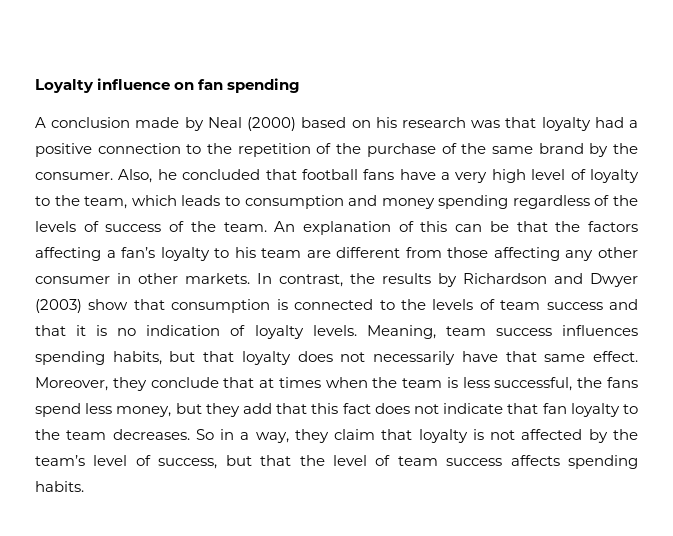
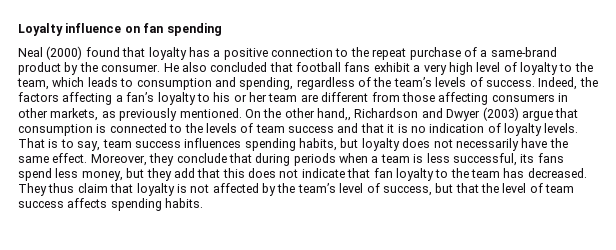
- A conclusion made by Neal (2000) based on his research was that loyalty had a positive connection to the repetition of the purchase of the same brand by the consumer.
+ Neal (2000) found that loyalty has a positive connection to the repeat purchase of a same-brand product by the consumer.
- Also, he concluded that football fans have a very high level of loyalty to the team, which leads to consumption and money spending regardless of the levels of success of the team. An explanation of this can be that the factors affecting a fan’s loyalty to his team are different from those affecting any other consumer in other markets. In contrast, the results by Richardson and Dwyer (2003) show that consumption is connected to the levels of team success and that it is no indication of loyalty levels.
+ He also concluded that football fans exhibit a very high level of loyalty to the team, which leads to consumption and spending, regardless of the team’s levels of success. Indeed, the factors affecting a fan’s loyalty to his or her team are different from those affecting consumers in other markets, as previously mentioned. On the other hand,, Richardson and Dwyer (2003) argue that consumption is connected to the levels of team success and that it is no indication of loyalty levels.
- Meaning, team success influences spending habits, but that loyalty does not necessarily have that same effect.
+ That is to say, team success influences spending habits, but loyalty does not necessarily have the same effect.
- Moreover, they conclude that at times when the team is less successful, the fans spend less money, but they add that this fact does not indicate that fan loyalty to the team decreases. So in a way, they claim that loyalty is not affected by the team’s level of success, but that the level of team success affects spending habits.
+ Moreover, they conclude that during periods when a team is less successful, its fans spend less money, but they add that this does not indicate that fan loyalty to the team has decreased. They thus claim that loyalty is not affected by the team’s level of success, but that the level of team success affects spending habits.

